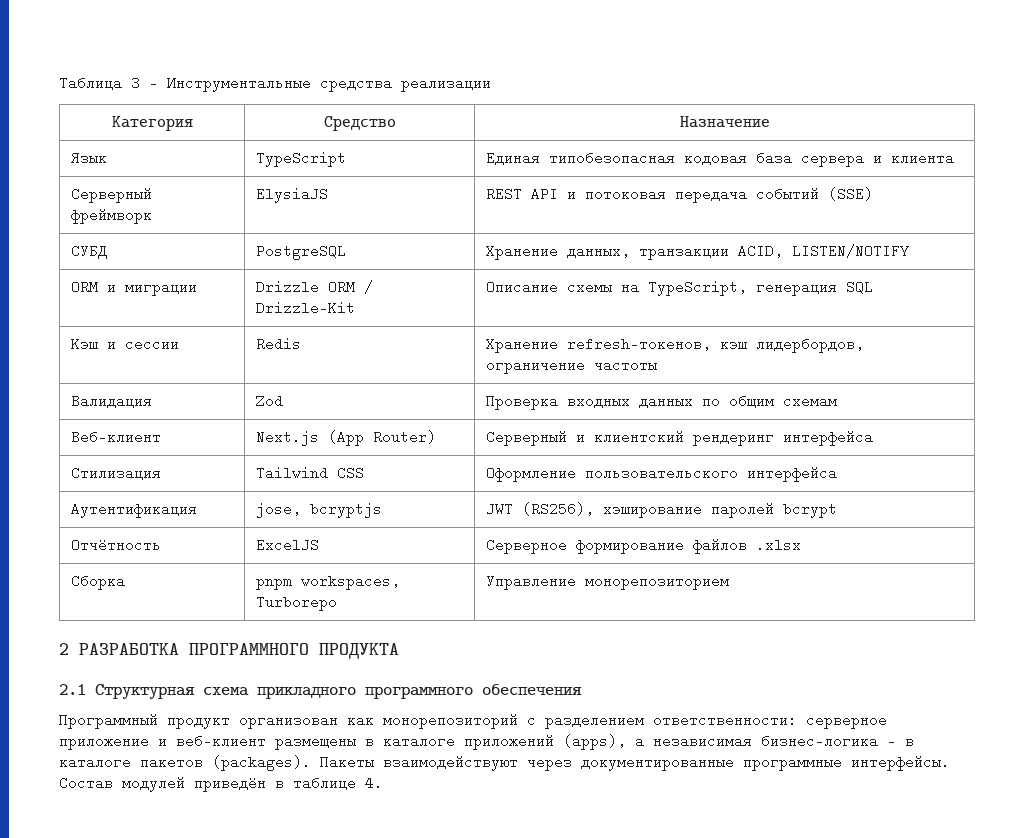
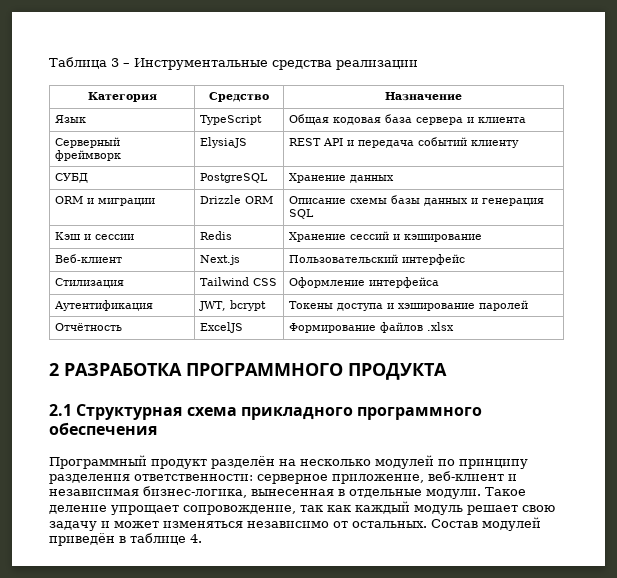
- Язык | TypeScript | Единая типобезопасная кодовая база сервера и клиента
+ Язык | TypeScript | Общая кодовая база сервера и клиента
- Серверный фреймворк | ElysiaJS | REST API и потоковая передача событий (SSE)
+ Серверный фреймворк | ElysiaJS | REST API и передача событий клиенту
- СУБД | PostgreSQL | Хранение данных, транзакции ACID, LISTEN/NOTIFY
+ СУБД | PostgreSQL | Хранение данных
- ORM и миграции | Drizzle ORM / Drizzle-Kit | Описание схемы на TypeScript, генерация SQL
+ ORM и миграции | Drizzle ORM | Описание схемы базы данных и генерация SQL
- Кэш и сессии | Redis | Хранение refresh-токенов, кэш лидербордов, ограничение частоты
- Валидация | Zod | Проверка входных данных по общим схемам
- Веб-клиент | Next.js (App Router) | Серверный и клиентский рендеринг интерфейса
+ Кэш и сессии | Redis | Хранение сессий и кэширование
+ Веб-клиент | Next.js | Пользовательский интерфейс
- Стилизация | Tailwind CSS | Оформление пользовательского интерфейса
+ Стилизация | Tailwind CSS | Оформление интерфейса
- Аутентификация | jose, bcryptjs | JWT (RS256), хэширование паролей bcrypt
+ Аутентификация | JWT, bcrypt | Токены доступа и хэширование паролей
- Отчётность | ExcelJS | Серверное формирование файлов .xlsx
+ Отчётность | ExcelJS | Формирование файлов .xlsx
- Сборка | pnpm workspaces, Turborepo | Управление монорепозиторием
- Программный продукт организован как монорепозиторий с разделением ответственности: серверное приложение и веб-клиент размещены в каталоге приложений (apps), а независимая бизнес-логика – в каталоге пакетов (packages). Пакеты взаимодействуют через документированные программные интерфейсы.
+ Программный продукт разделён на несколько модулей по принципу разделения ответственности: серверное приложение, веб-клиент и независимая бизнес-логика, вынесенная в отдельные модули. Такое деление упрощает сопровождение, так как каждый модуль решает свою задачу и может изменяться независимо от остальных.

